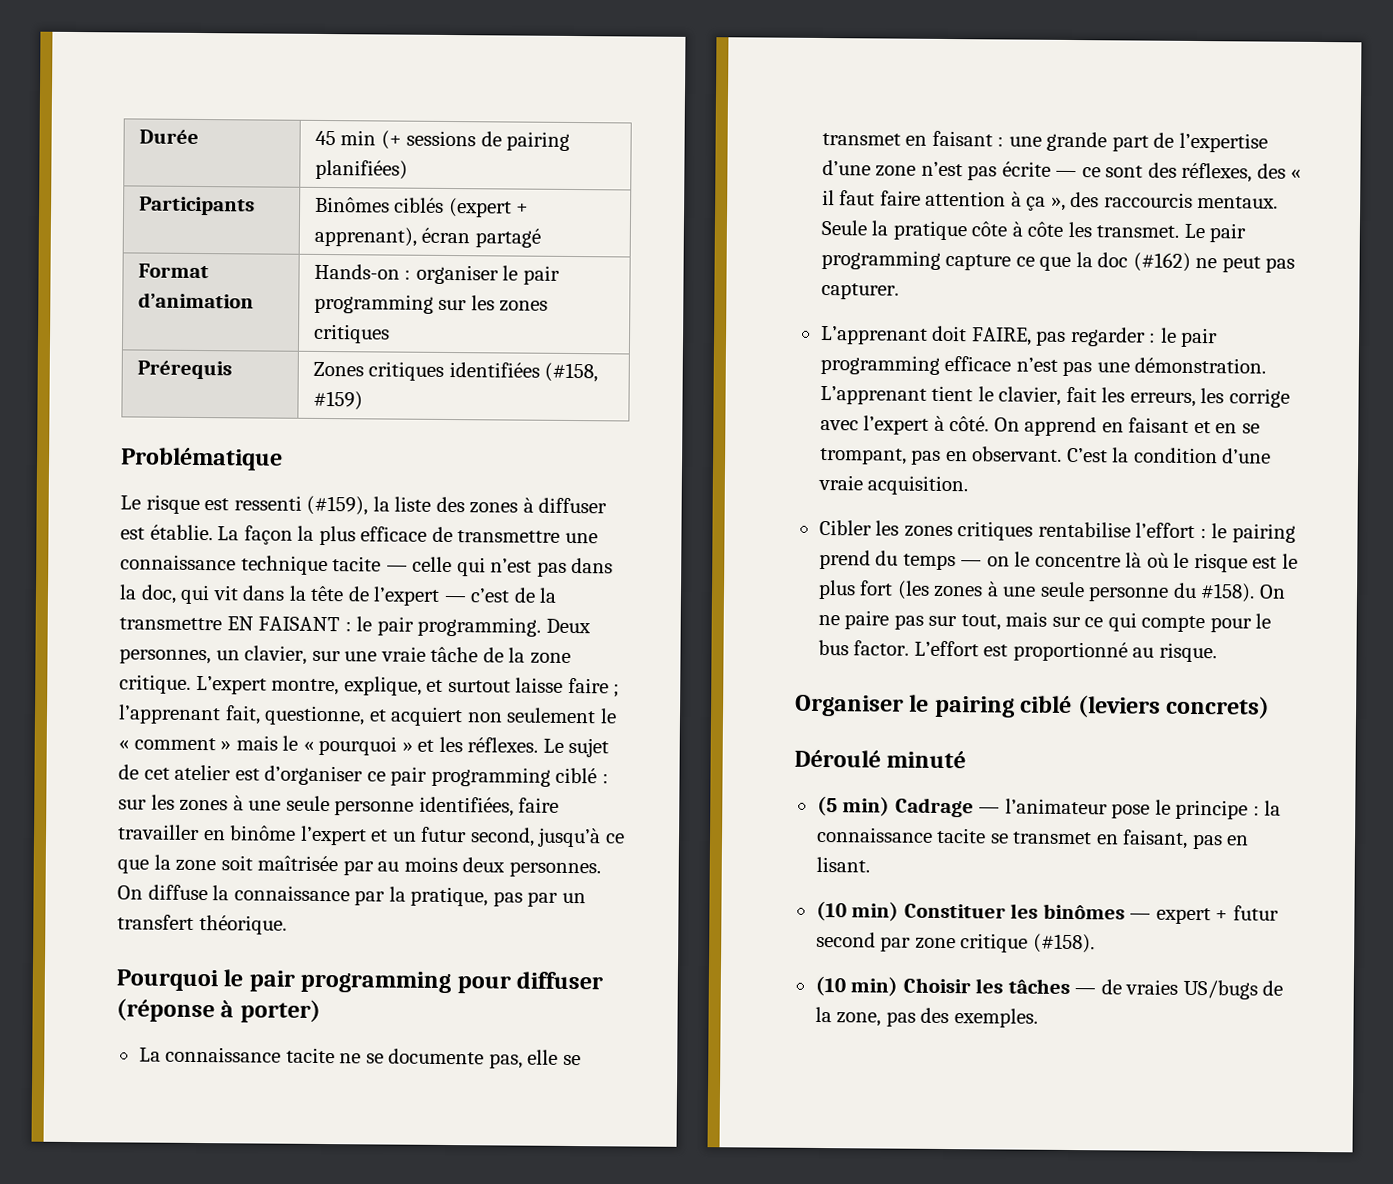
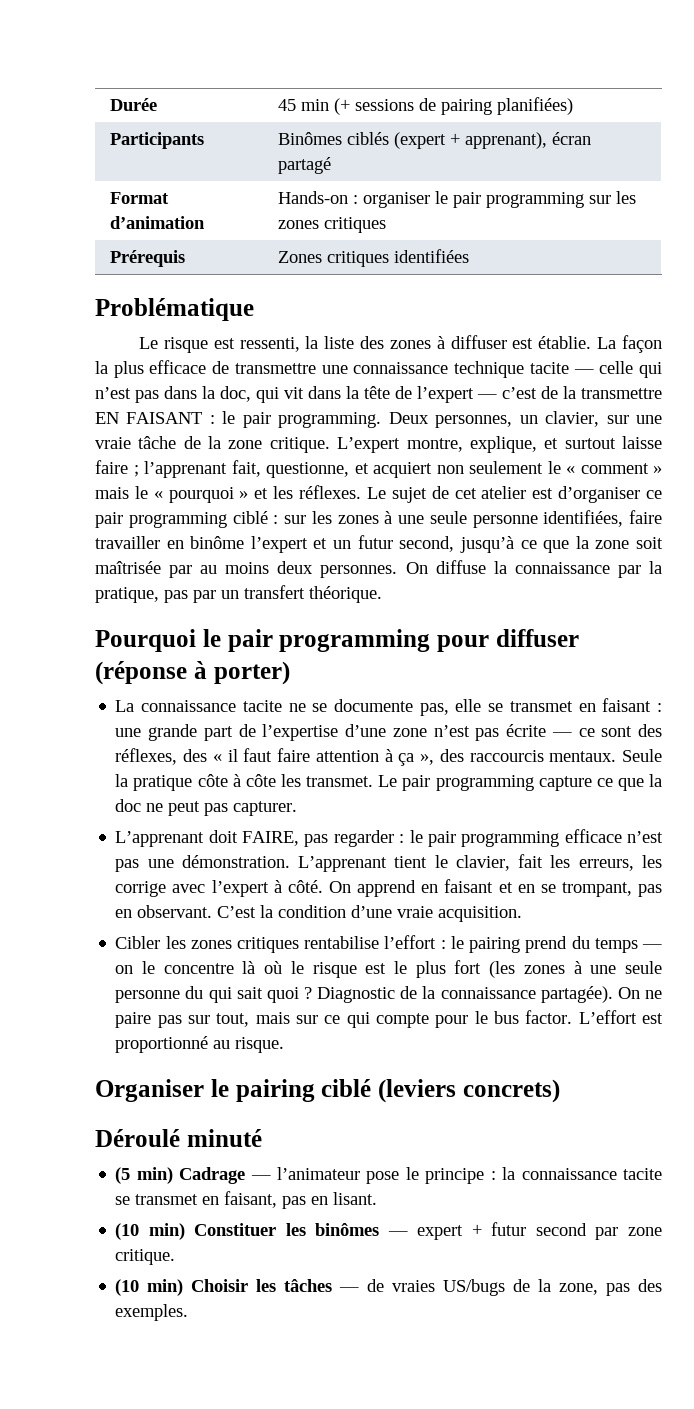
- Prérequis | Zones critiques identifiées (#158, #159)
+ Prérequis | Zones critiques identifiées
- Le risque est ressenti (#159), la liste des zones à diffuser est établie.
+ Le risque est ressenti, la liste des zones à diffuser est établie.
- Le pair programming capture ce que la doc (#162) ne peut pas capturer.
+ Le pair programming capture ce que la doc ne peut pas capturer.
- Cibler les zones critiques rentabilise l’effort : le pairing prend du temps — on le concentre là où le risque est le plus fort (les zones à une seule personne du #158).
+ Cibler les zones critiques rentabilise l’effort : le pairing prend du temps — on le concentre là où le risque est le plus fort (les zones à une seule personne du qui sait quoi ? Diagnostic de la connaissance partagée).
- (10 min) Constituer les binômes — expert + futur second par zone critique (#158).
+ (10 min) Constituer les binômes — expert + futur second par zone critique.

